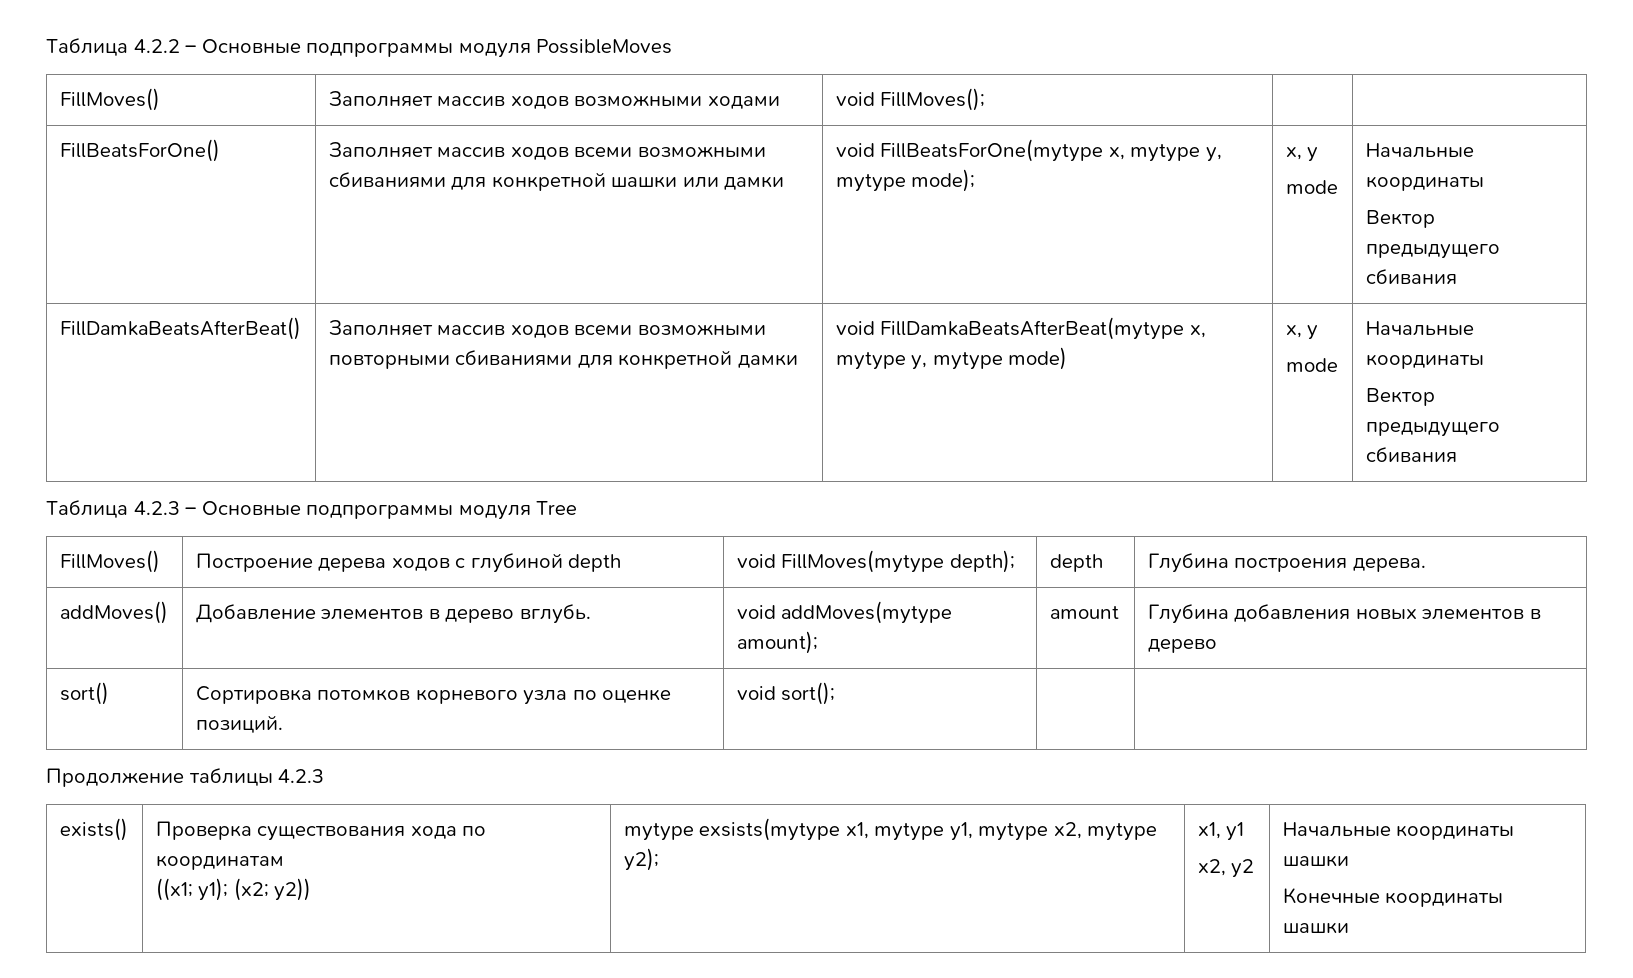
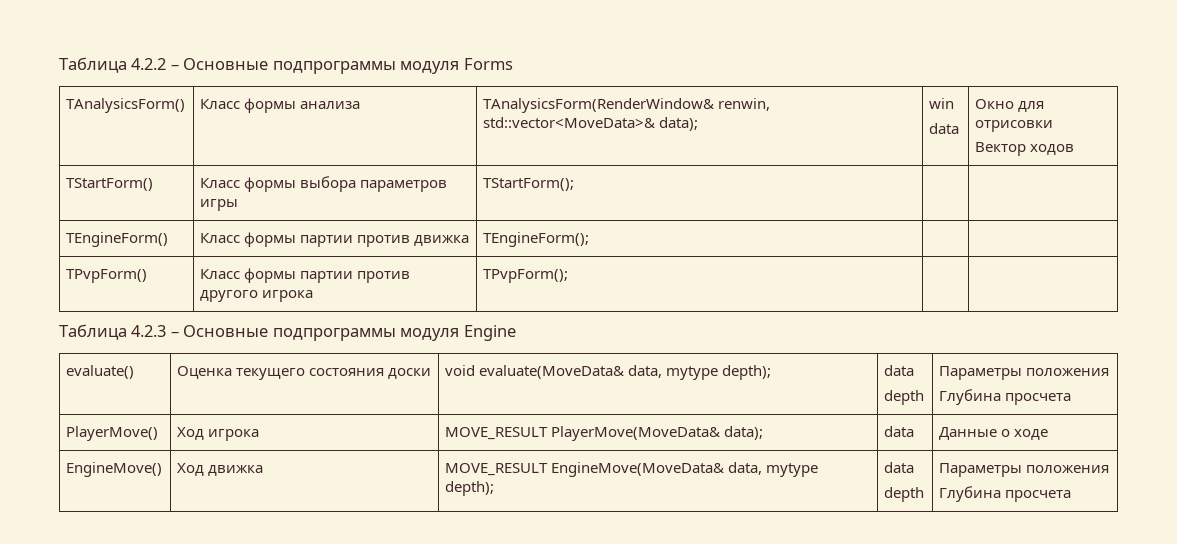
- Таблица 4.2.2 – Основные подпрограммы модуля PossibleMoves
- FillMoves() | Заполняет массив ходов возможными ходами | void FillMoves(); | |
- FillBeatsForOne() | Заполняет массив ходов всеми возможными сбиваниями для конкретной шашки или дамки | void FillBeatsForOne(mytype x, mytype y, mytype mode); | x, y
- mode | Начальные координаты
- Вектор предыдущего сбивания
- FillDamkaBeatsAfterBeat() | Заполняет массив ходов всеми возможными повторными сбиваниями для конкретной дамки | void FillDamkaBeatsAfterBeat(mytype x, mytype y, mytype mode) | x, y
- mode | Начальные координаты
- Вектор предыдущего сбивания
+ Таблица 4.2.2 – Основные подпрограммы модуля Forms
+ TAnalysicsForm() | Класс формы анализа | TAnalysicsForm(RenderWindow& renwin, std::vector<MoveData>& data); | win
+ data | Окно для отрисовки
+ Вектор ходов
+ TStartForm() | Класс формы выбора параметров игры | TStartForm(); | |
+ TEngineForm() | Класс формы партии против движка | TEngineForm(); | |
+ TPvpForm() | Класс формы партии против другого игрока | TPvpForm(); | |
- Таблица 4.2.3 – Основные подпрограммы модуля Tree
- FillMoves() | Построение дерева ходов с глубиной depth | void FillMoves(mytype depth); | depth | Глубина построения дерева.
- addMoves() | Добавление элементов в дерево вглубь. | void addMoves(mytype amount); | amount | Глубина добавления новых элементов в дерево
- sort() | Сортировка потомков корневого узла по оценке позиций. | void sort(); | |
- Продолжение таблицы 4.2.3
- exists() | Проверка существования хода по координатам
- ((x1; y1); (x2; y2)) | mytype exsists(mytype x1, mytype y1, mytype x2, mytype y2); | x1, y1
- x2, y2 | Начальные координаты шашки
- Конечные координаты шашки
+ Таблица 4.2.3 – Основные подпрограммы модуля Engine
+ evaluate() | Оценка текущего состояния доски | void evaluate(MoveData& data, mytype depth); | data
+ depth | Параметры положения
+ Глубина просчета
+ PlayerMove() | Ход игрока | MOVE_RESULT PlayerMove(MoveData& data); | data | Данные о ходе
+ EngineMove() | Ход движка | MOVE_RESULT EngineMove(MoveData& data, mytype depth); | data
+ depth | Параметры положения
+ Глубина просчета

